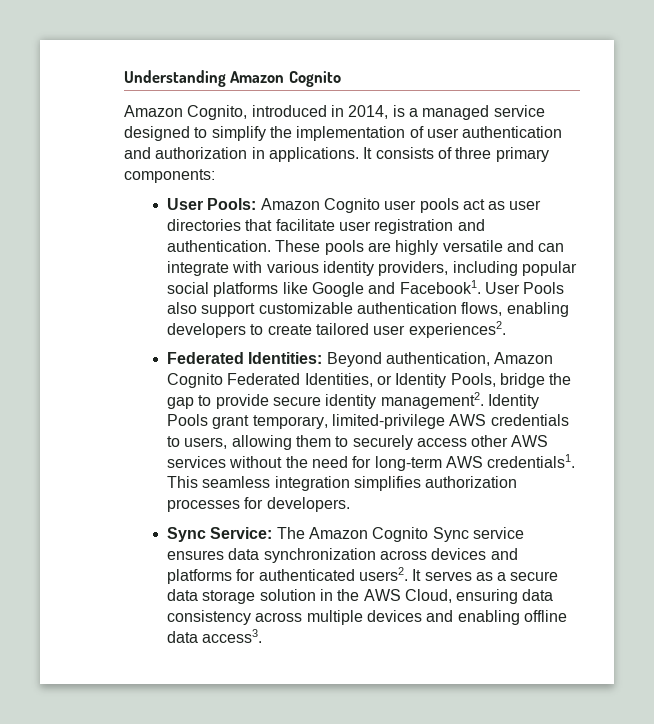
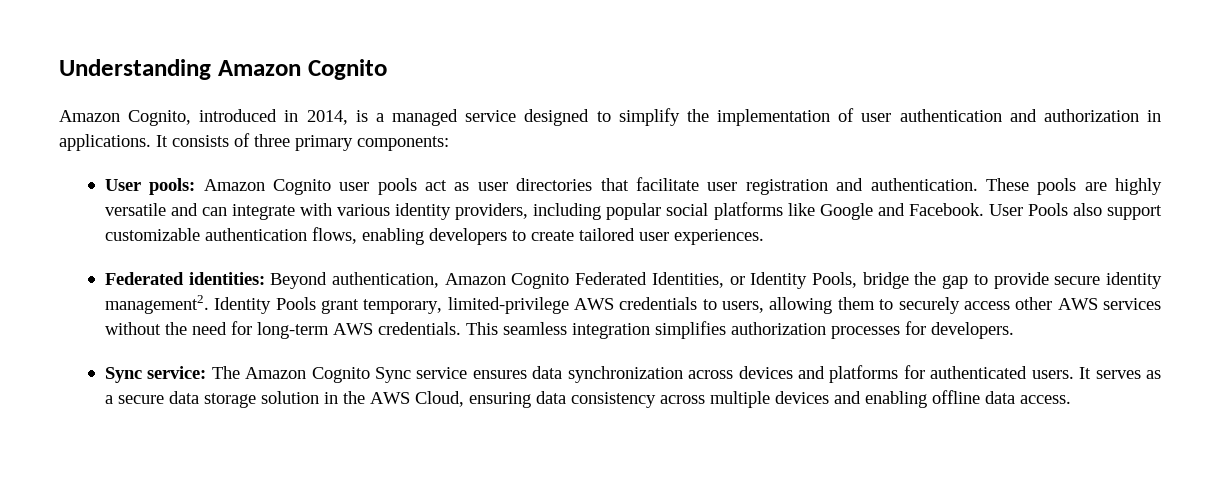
- User Pools: Amazon Cognito user pools act as user directories that facilitate user registration and authentication.
+ User pools: Amazon Cognito user pools act as user directories that facilitate user registration and authentication.
- These pools are highly versatile and can integrate with various identity providers, including popular social platforms like Google and Facebook1.
+ These pools are highly versatile and can integrate with various identity providers, including popular social platforms like Google and Facebook.
- User Pools also support customizable authentication flows, enabling developers to create tailored user experiences2.
- Federated Identities: Beyond authentication, Amazon Cognito Federated Identities, or Identity Pools, bridge the gap to provide secure identity management2.
+ User Pools also support customizable authentication flows, enabling developers to create tailored user experiences.
+ Federated identities: Beyond authentication, Amazon Cognito Federated Identities, or Identity Pools, bridge the gap to provide secure identity management2.
- Identity Pools grant temporary, limited-privilege AWS credentials to users, allowing them to securely access other AWS services without the need for long-term AWS credentials1.
+ Identity Pools grant temporary, limited-privilege AWS credentials to users, allowing them to securely access other AWS services without the need for long-term AWS credentials.
- Sync Service: The Amazon Cognito Sync service ensures data synchronization across devices and platforms for authenticated users2.
+ Sync service: The Amazon Cognito Sync service ensures data synchronization across devices and platforms for authenticated users.
- It serves as a secure data storage solution in the AWS Cloud, ensuring data consistency across multiple devices and enabling offline data access3.
+ It serves as a secure data storage solution in the AWS Cloud, ensuring data consistency across multiple devices and enabling offline data access.

